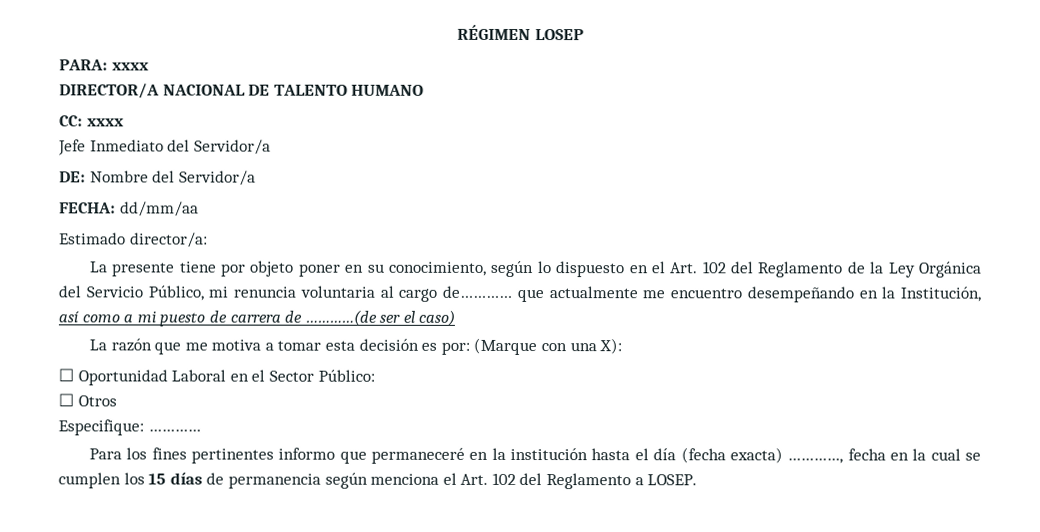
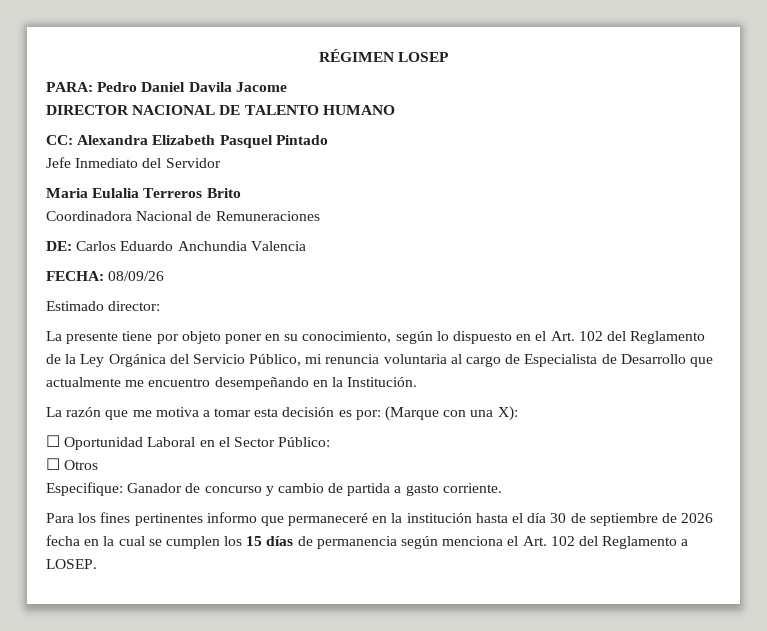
- PARA: xxxx
- DIRECTOR/A NACIONAL DE TALENTO HUMANO
+ PARA: Pedro Daniel Davila Jacome
+ DIRECTOR NACIONAL DE TALENTO HUMANO
- CC: xxxx
+ CC: Alexandra Elizabeth Pasquel Pintado
- Jefe Inmediato del Servidor/a
- DE: Nombre del Servidor/a
+ Jefe Inmediato del Servidor
+ Maria Eulalia Terreros Brito
+ Coordinadora Nacional de Remuneraciones
+ DE: Carlos Eduardo Anchundia Valencia
- FECHA: dd/mm/aa
+ FECHA: 08/09/26
- Estimado director/a:
+ Estimado director:
- La presente tiene por objeto poner en su conocimiento, según lo dispuesto en el Art. 102 del Reglamento de la Ley Orgánica del Servicio Público, mi renuncia voluntaria al cargo de………… que actualmente me encuentro desempeñando en la Institución, así como a mi puesto de carrera de …………(de ser el caso)
+ La presente tiene por objeto poner en su conocimiento, según lo dispuesto en el Art. 102 del Reglamento de la Ley Orgánica del Servicio Público, mi renuncia voluntaria al cargo de Especialista de Desarrollo que actualmente me encuentro desempeñando en la Institución.
- Especifique: …………
+ Especifique: Ganador de concurso y cambio de partida a gasto corriente.
- Para los fines pertinentes informo que permaneceré en la institución hasta el día (fecha exacta) …………, fecha en la cual se cumplen los 15 días de permanencia según menciona el Art. 102 del Reglamento a LOSEP.
+ Para los fines pertinentes informo que permaneceré en la institución hasta el día 30 de septiembre de 2026 fecha en la cual se cumplen los 15 días de permanencia según menciona el Art. 102 del Reglamento a LOSEP.

